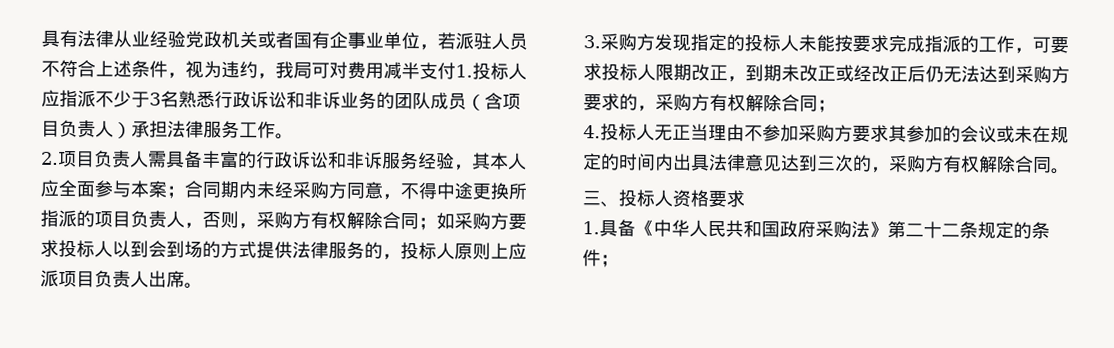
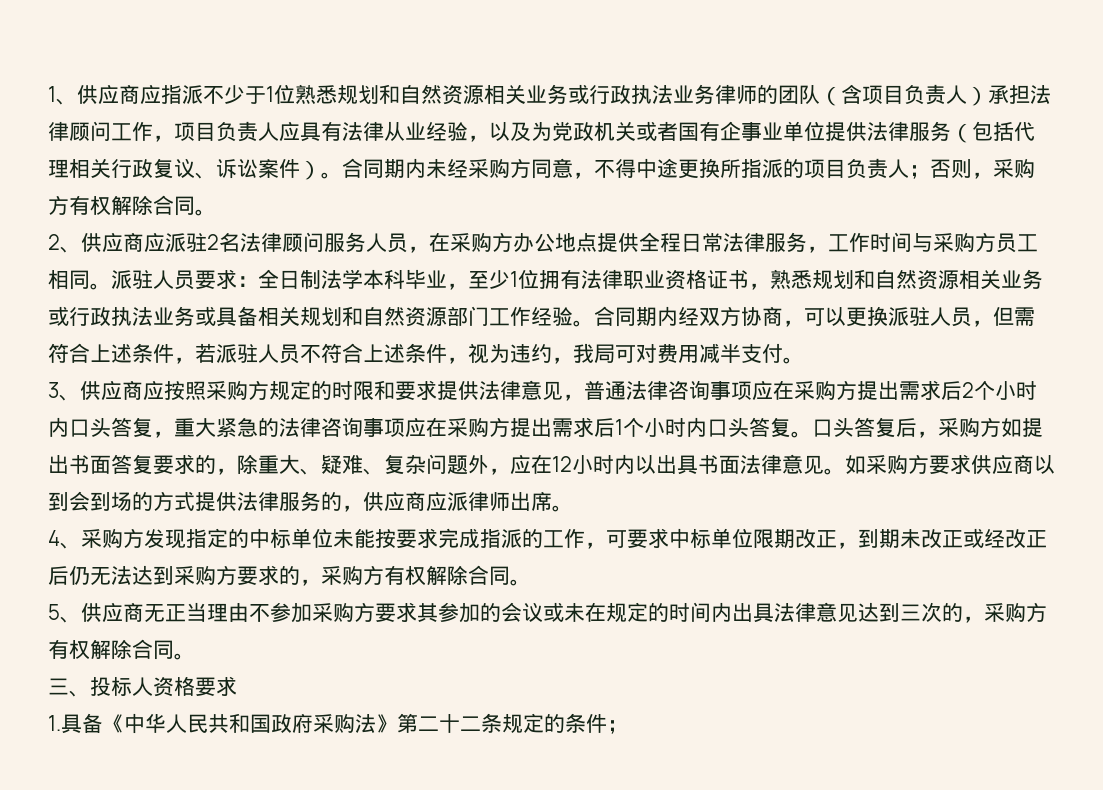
- 具有法律从业经验党政机关或者国有企事业单位，若派驻人员不符合上述条件，视为违约，我局可对费用减半支付1.投标人应指派不少于3名熟悉行政诉讼和非诉业务的团队成员（含项目负责人）承担法律服务工作。
- 2.项目负责人需具备丰富的行政诉讼和非诉服务经验，其本人应全面参与本案；合同期内未经采购方同意，不得中途更换所指派的项目负责人，否则，采购方有权解除合同；如采购方要求投标人以到会到场的方式提供法律服务的，投标人原则上应派项目负责人出席。
+ 1、供应商应指派不少于1位熟悉规划和自然资源相关业务或行政执法业务律师的团队（含项目负责人）承担法律顾问工作，项目负责人应具有法律从业经验，以及为党政机关或者国有企事业单位提供法律服务（包括代理相关行政复议、诉讼案件）。合同期内未经采购方同意，不得中途更换所指派的项目负责人；否则，采购方有权解除合同。
+ 2、供应商应派驻2名法律顾问服务人员，在采购方办公地点提供全程日常法律服务，工作时间与采购方员工相同。派驻人员要求：全日制法学本科毕业，至少1位拥有法律职业资格证书，熟悉规划和自然资源相关业务或行政执法业务或具备相关规划和自然资源部门工作经验。合同期内经双方协商，可以更换派驻人员，但需符合上述条件，若派驻人员不符合上述条件，视为违约，我局可对费用减半支付。
+ 3、供应商应按照采购方规定的时限和要求提供法律意见，普通法律咨询事项应在采购方提出需求后2个小时内口头答复，重大紧急的法律咨询事项应在采购方提出需求后1个小时内口头答复。口头答复后，采购方如提出书面答复要求的，除重大、疑难、复杂问题外，应在12小时内以出具书面法律意见。如采购方要求供应商以到会到场的方式提供法律服务的，供应商应派律师出席。
- 3.采购方发现指定的投标人未能按要求完成指派的工作，可要求投标人限期改正，到期未改正或经改正后仍无法达到采购方要求的，采购方有权解除合同；
- 4.投标人无正当理由不参加采购方要求其参加的会议或未在规定的时间内出具法律意见达到三次的，采购方有权解除合同。
+ 4、采购方发现指定的中标单位未能按要求完成指派的工作，可要求中标单位限期改正，到期未改正或经改正后仍无法达到采购方要求的，采购方有权解除合同。
+ 5、供应商无正当理由不参加采购方要求其参加的会议或未在规定的时间内出具法律意见达到三次的，采购方有权解除合同。

